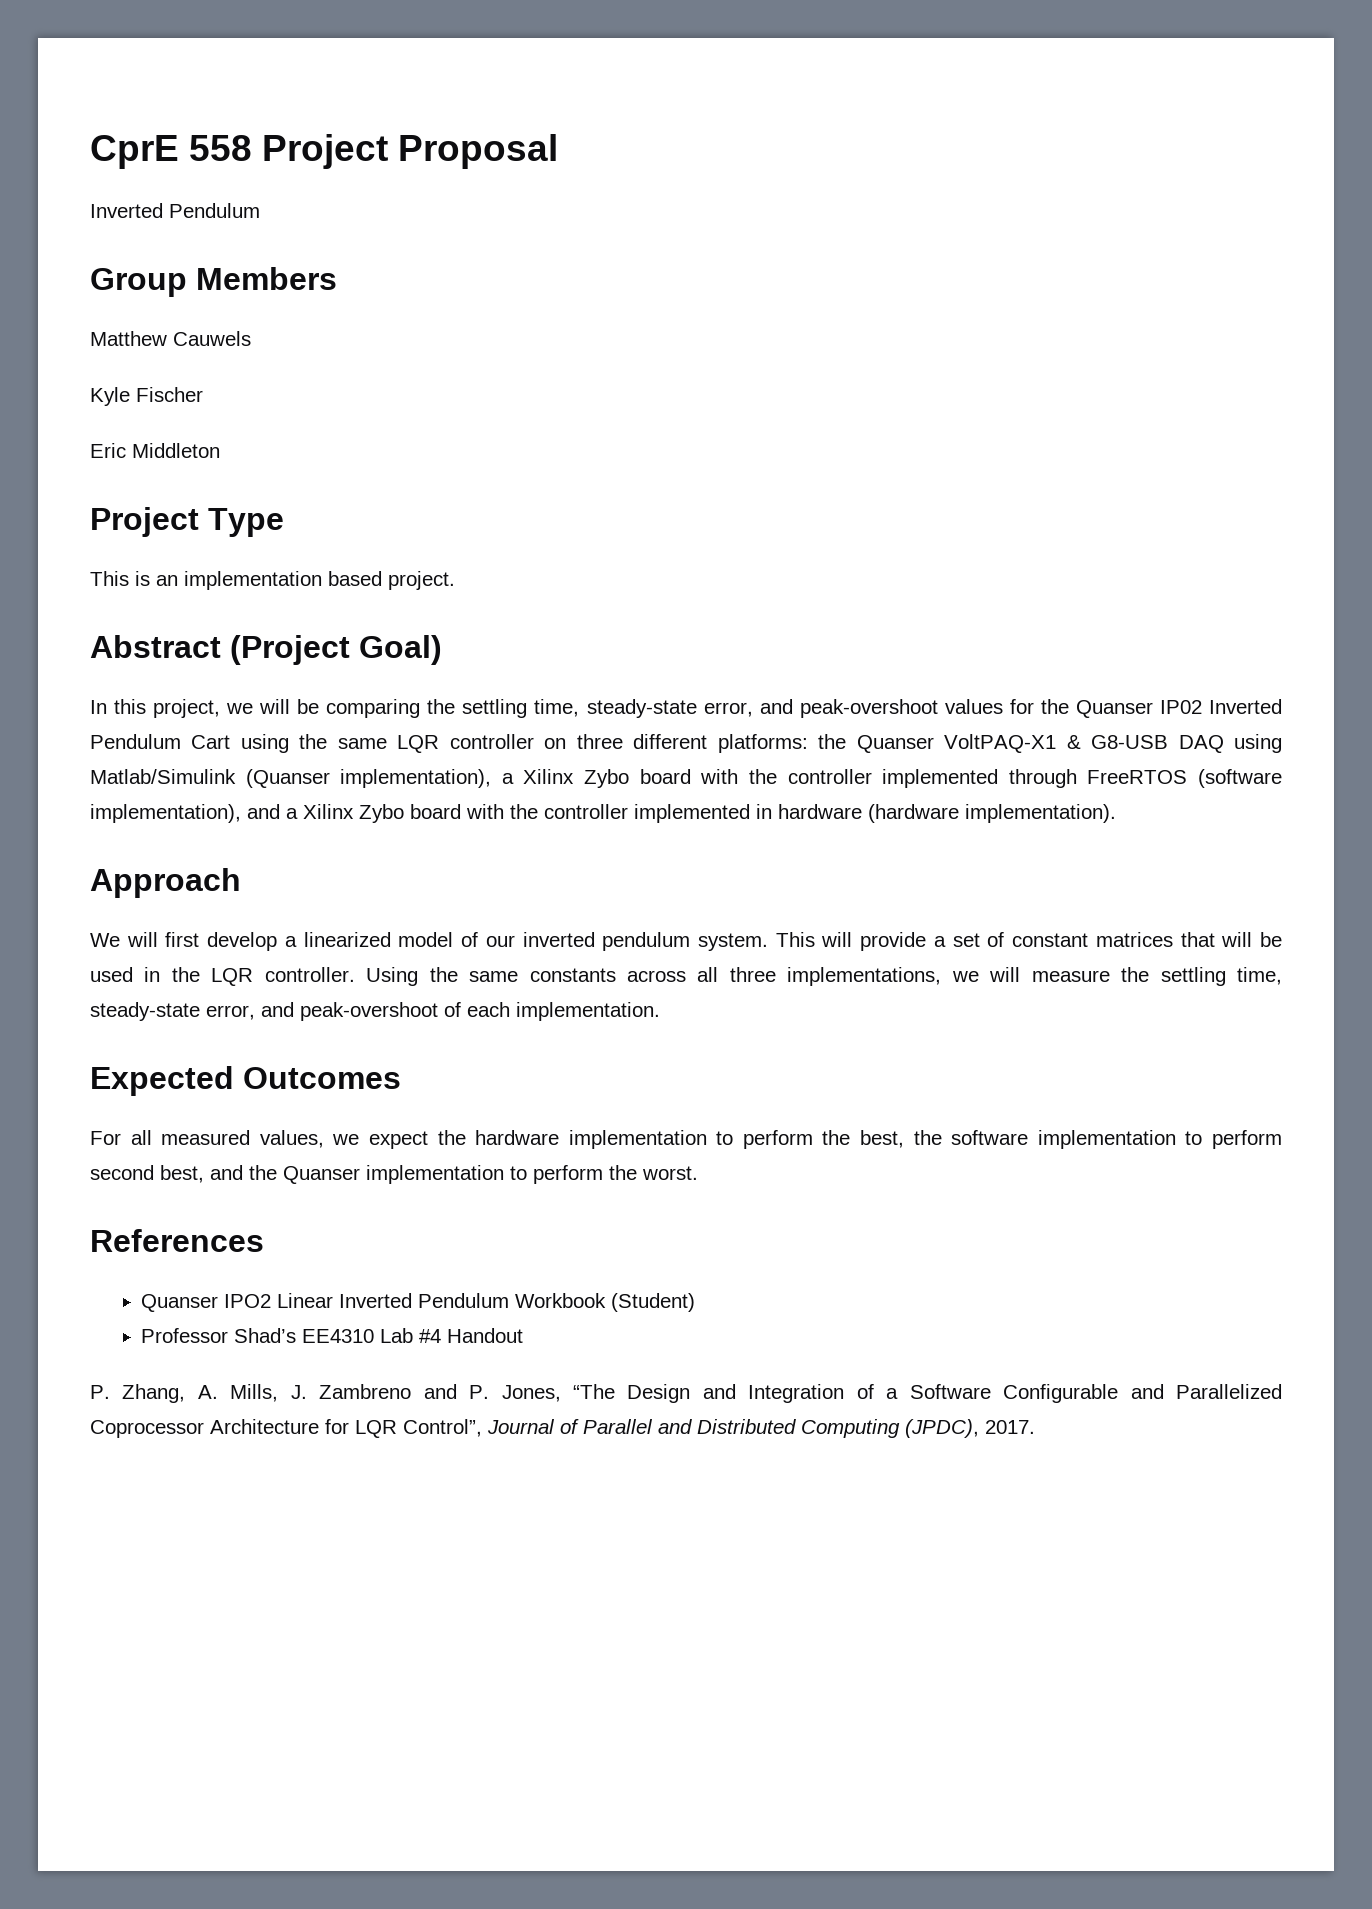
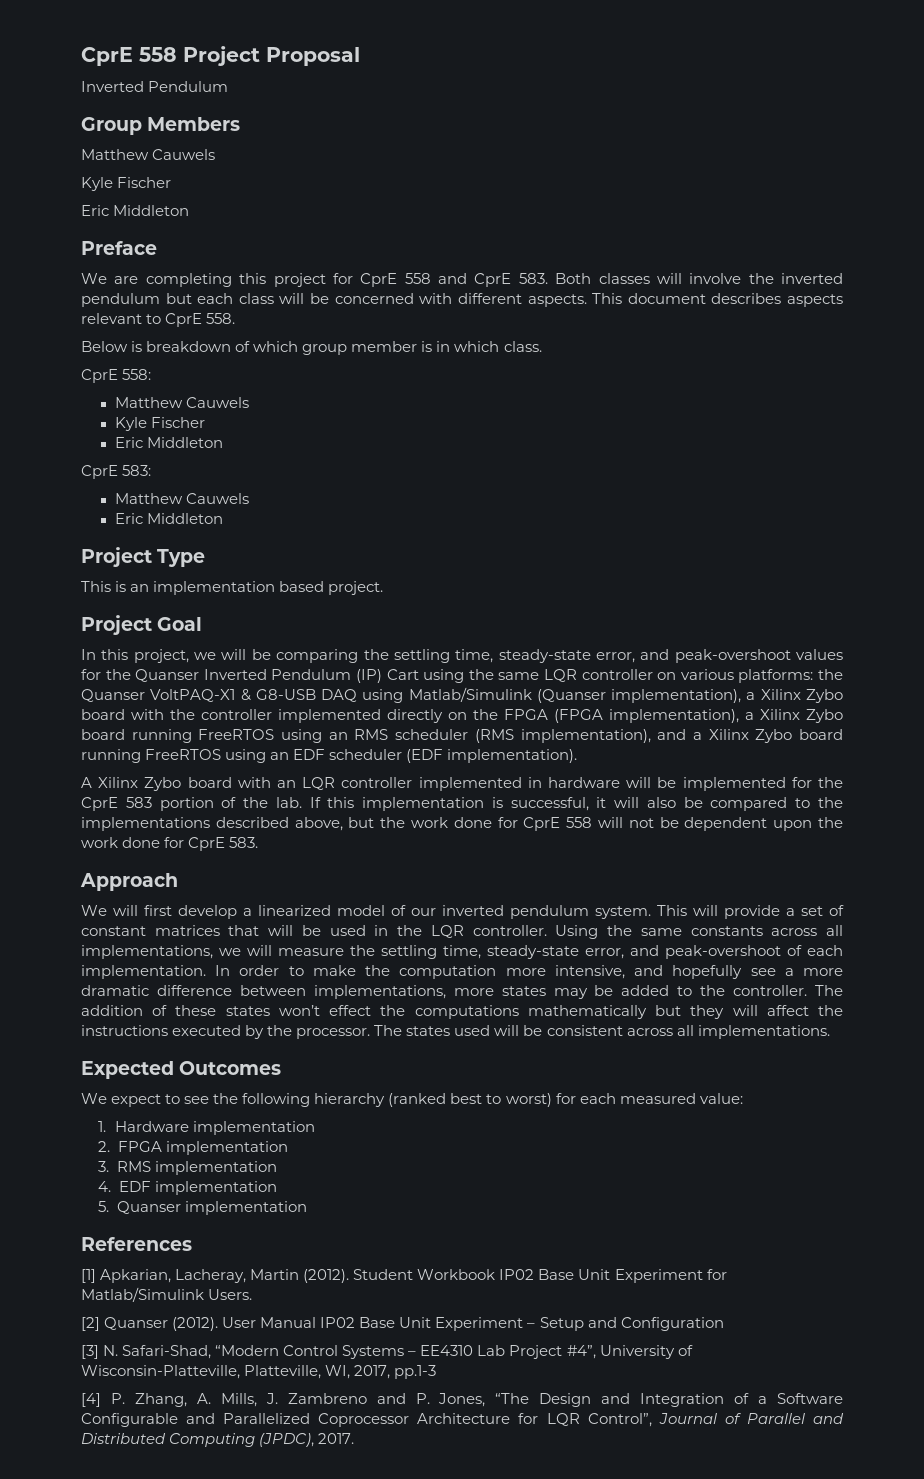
+ Preface
+ We are completing this project for CprE 558 and CprE 583. Both classes will involve the inverted pendulum but each class will be concerned with different aspects. This document describes aspects relevant to CprE 558.
+ Below is breakdown of which group member is in which class.
+ CprE 558:
+ Matthew Cauwels
+ Kyle Fischer
+ Eric Middleton
+ CprE 583:
+ Matthew Cauwels
+ Eric Middleton
- Abstract (Project Goal)
+ Project Goal
- In this project, we will be comparing the settling time, steady-state error, and peak-overshoot values for the Quanser IP02 Inverted Pendulum Cart using the same LQR controller on three different platforms: the Quanser VoltPAQ-X1 & G8-USB DAQ using Matlab/Simulink (Quanser implementation), a Xilinx Zybo board with the controller implemented through FreeRTOS (software implementation), and a Xilinx Zybo board with the controller implemented in hardware (hardware implementation).
+ In this project, we will be comparing the settling time, steady-state error, and peak-overshoot values for the Quanser Inverted Pendulum (IP) Cart using the same LQR controller on various platforms: the Quanser VoltPAQ-X1 & G8-USB DAQ using Matlab/Simulink (Quanser implementation), a Xilinx Zybo board with the controller implemented directly on the FPGA (FPGA implementation), a Xilinx Zybo board running FreeRTOS using an RMS scheduler (RMS implementation), and a Xilinx Zybo board running FreeRTOS using an EDF scheduler (EDF implementation).
+ A Xilinx Zybo board with an LQR controller implemented in hardware will be implemented for the CprE 583 portion of the lab. If this implementation is successful, it will also be compared to the implementations described above, but the work done for CprE 558 will not be dependent upon the work done for CprE 583.
- Using the same constants across all three implementations, we will measure the settling time, steady-state error, and peak-overshoot of each implementation.
+ Using the same constants across all implementations, we will measure the settling time, steady-state error, and peak-overshoot of each implementation. In order to make the computation more intensive, and hopefully see a more dramatic difference between implementations, more states may be added to the controller. The addition of these states won’t effect the computations mathematically but they will affect the instructions executed by the processor. The states used will be consistent across all implementations.
  Expected Outcomes
- For all measured values, we expect the hardware implementation to perform the best, the software implementation to perform second best, and the Quanser implementation to perform the worst.
+ We expect to see the following hierarchy (ranked best to worst) for each measured value:
+ 1. Hardware implementation
+ 2. FPGA implementation
+ 3. RMS implementation
+ 4. EDF implementation
+ 5. Quanser implementation
  References
- Quanser IPO2 Linear Inverted Pendulum Workbook (Student)
- Professor Shad’s EE4310 Lab #4 Handout
- P. Zhang, A. Mills, J. Zambreno and P. Jones, “The Design and Integration of a Software Configurable and Parallelized Coprocessor Architecture for LQR Control”, Journal of Parallel and Distributed Computing (JPDC), 2017.
+ [1] Apkarian, Lacheray, Martin (2012). Student Workbook IP02 Base Unit Experiment for Matlab/Simulink Users.
+ [2] Quanser (2012). User Manual IP02 Base Unit Experiment – Setup and Configuration
+ [3] N. Safari-Shad, “Modern Control Systems – EE4310 Lab Project #4”, University of Wisconsin-Platteville, Platteville, WI, 2017, pp.1-3
+ [4] P. Zhang, A. Mills, J. Zambreno and P. Jones, “The Design and Integration of a Software Configurable and Parallelized Coprocessor Architecture for LQR Control”, Journal of Parallel and Distributed Computing (JPDC), 2017.

